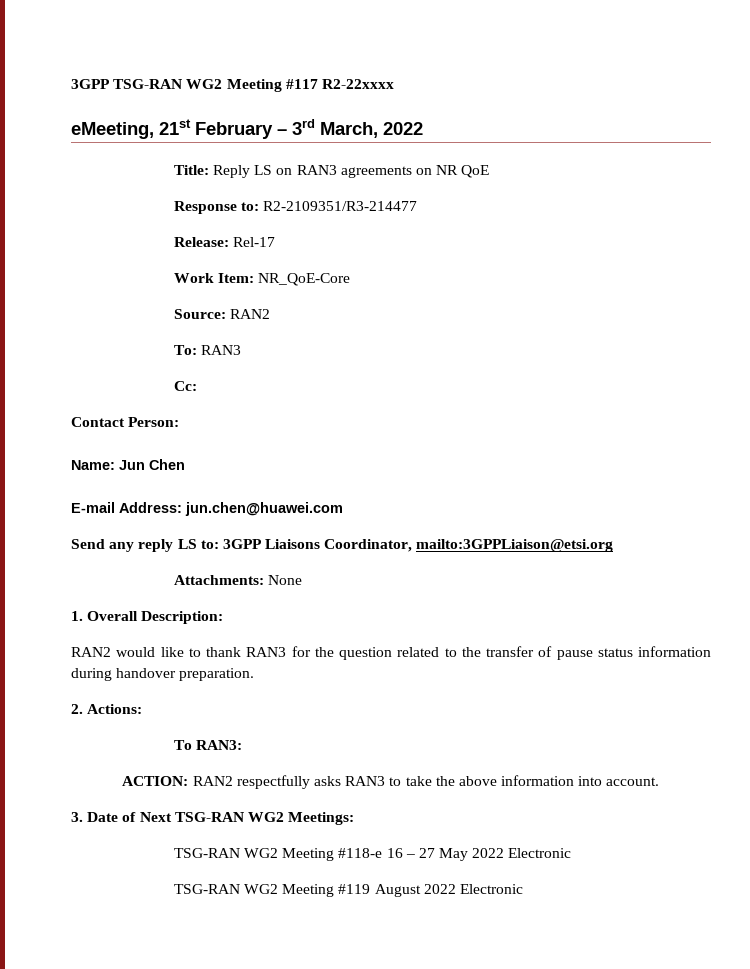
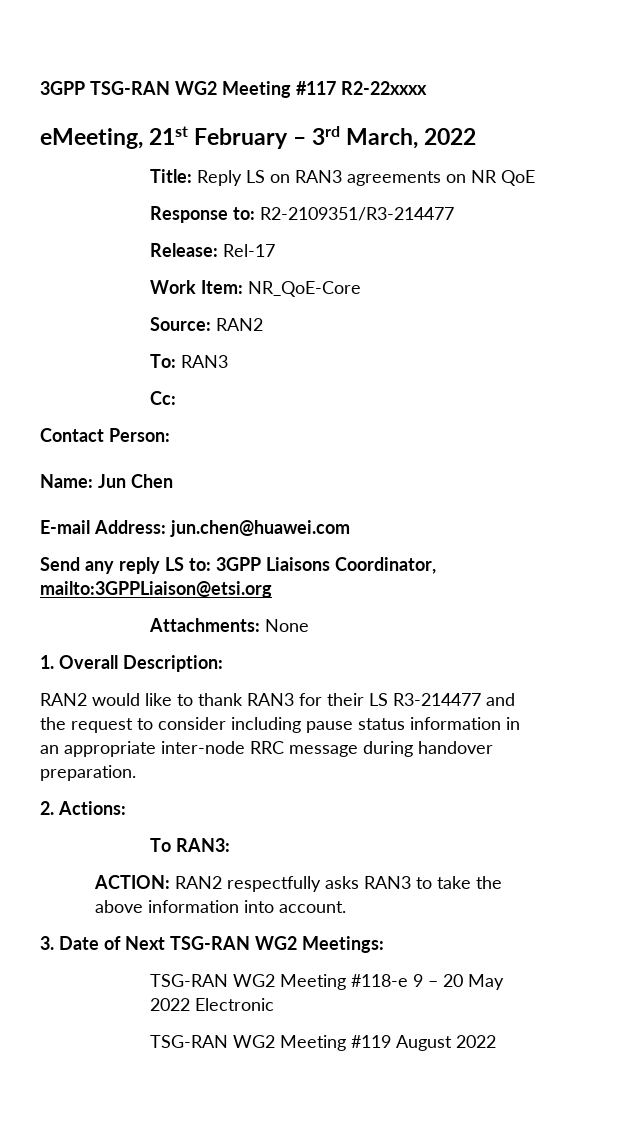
- RAN2 would like to thank RAN3 for the question related to the transfer of pause status information during handover preparation.
+ RAN2 would like to thank RAN3 for their LS R3-214477 and the request to consider including pause status information in an appropriate inter-node RRC message during handover preparation.
- TSG-RAN WG2 Meeting #118-e 16 – 27 May 2022 Electronic
+ TSG-RAN WG2 Meeting #118-e 9 – 20 May 2022 Electronic
- TSG-RAN WG2 Meeting #119 August 2022 Electronic
+ TSG-RAN WG2 Meeting #119 August 2022

